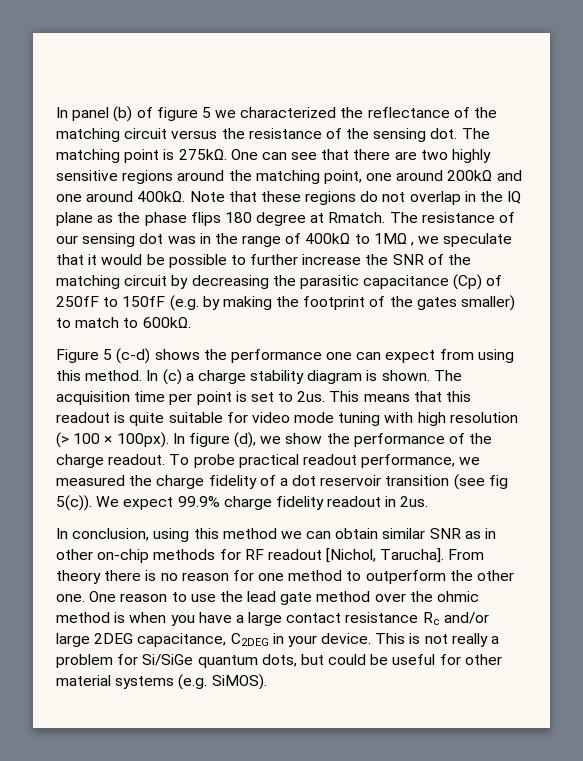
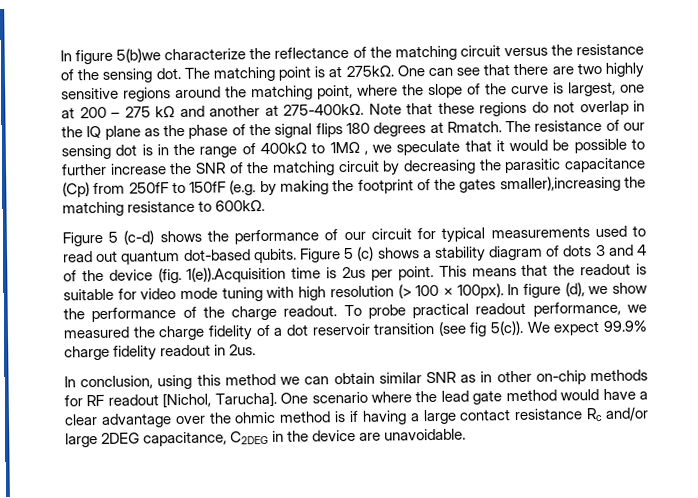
- In panel (b) of figure 5 we characterized the reflectance of the matching circuit versus the resistance of the sensing dot.
+ In figure 5(b)we characterize the reflectance of the matching circuit versus the resistance of the sensing dot.
- The matching point is 275kΩ.
+ The matching point is at 275kΩ.
- One can see that there are two highly sensitive regions around the matching point, one around 200kΩ and one around 400kΩ.
+ One can see that there are two highly sensitive regions around the matching point, where the slope of the curve is largest, one at 200 – 275 kΩ and another at 275-400kΩ.
- Note that these regions do not overlap in the IQ plane as the phase flips 180 degree at Rmatch.
+ Note that these regions do not overlap in the IQ plane as the phase of the signal flips 180 degrees at Rmatch.
- The resistance of our sensing dot was in the range of 400kΩ to 1MΩ , we speculate that it would be possible to further increase the SNR of the matching circuit by decreasing the parasitic capacitance (Cp) of 250fF to 150fF (e.g. by making the footprint of the gates smaller) to match to 600kΩ.
+ The resistance of our sensing dot is in the range of 400kΩ to 1MΩ , we speculate that it would be possible to further increase the SNR of the matching circuit by decreasing the parasitic capacitance (Cp) from 250fF to 150fF (e.g. by making the footprint of the gates smaller),increasing the matching resistance to 600kΩ.
- Figure 5 (c-d) shows the performance one can expect from using this method. In (c) a charge stability diagram is shown. The acquisition time per point is set to 2us.
+ Figure 5 (c-d) shows the performance of our circuit for typical measurements used to read out quantum dot-based qubits. Figure 5 (c) shows a stability diagram of dots 3 and 4 of the device (fig. 1(e)).Acquisition time is 2us per point.
- This means that this readout is quite suitable for video mode tuning with high resolution (> 100 × 100px).
+ This means that the readout is suitable for video mode tuning with high resolution (> 100 × 100px).
- From theory there is no reason for one method to outperform the other one. One reason to use the lead gate method over the ohmic method is when you have a large contact resistance Rc and/or large 2DEG capacitance, C2DEG in your device. This is not really a problem for Si/SiGe quantum dots, but could be useful for other material systems (e.g. SiMOS).
+ One scenario where the lead gate method would have a clear advantage over the ohmic method is if having a large contact resistance Rc and/or large 2DEG capacitance, C2DEG in the device are unavoidable.

